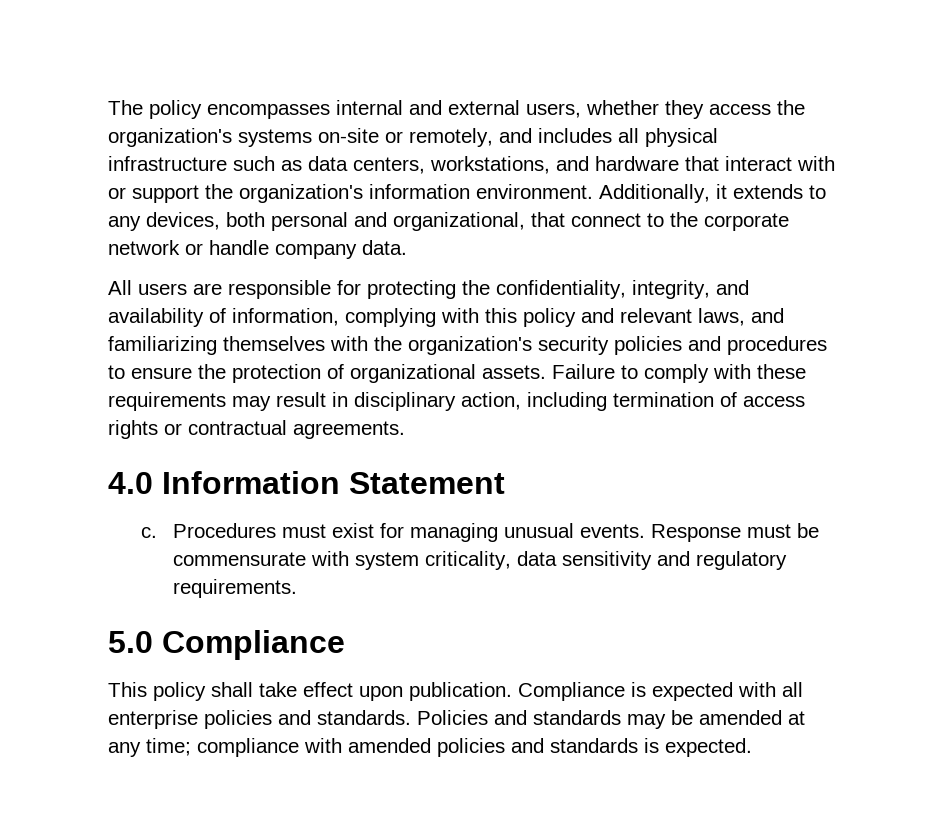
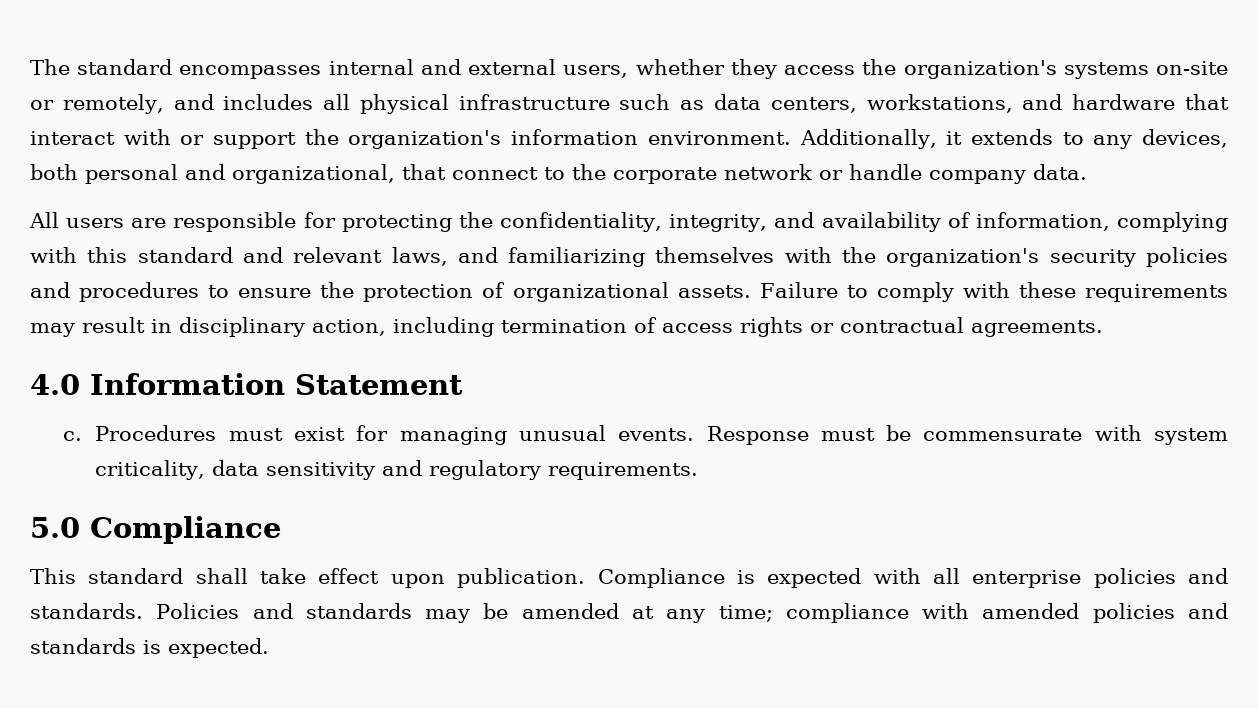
- The policy encompasses internal and external users, whether they access the organization's systems on-site or remotely, and includes all physical infrastructure such as data centers, workstations, and hardware that interact with or support the organization's information environment.
+ The standard encompasses internal and external users, whether they access the organization's systems on-site or remotely, and includes all physical infrastructure such as data centers, workstations, and hardware that interact with or support the organization's information environment.
- All users are responsible for protecting the confidentiality, integrity, and availability of information, complying with this policy and relevant laws, and familiarizing themselves with the organization's security policies and procedures to ensure the protection of organizational assets.
+ All users are responsible for protecting the confidentiality, integrity, and availability of information, complying with this standard and relevant laws, and familiarizing themselves with the organization's security policies and procedures to ensure the protection of organizational assets.
- This policy shall take effect upon publication.
+ This standard shall take effect upon publication.

